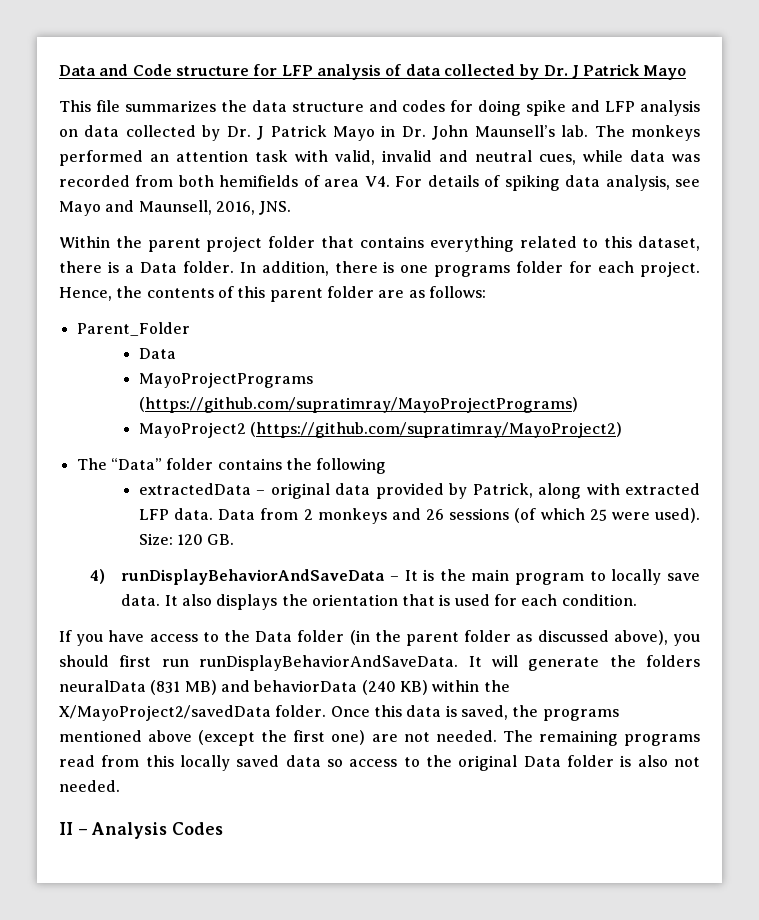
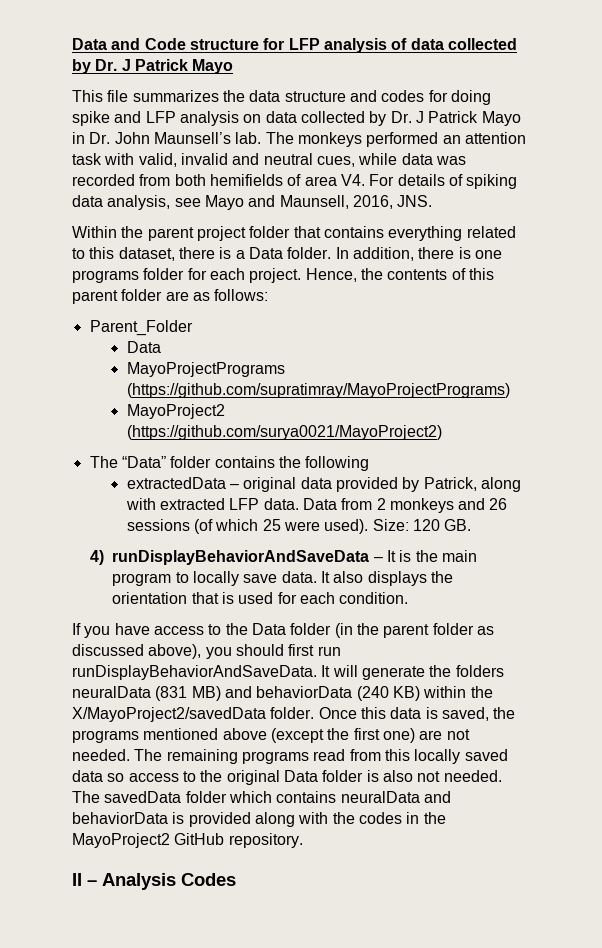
- MayoProject2 (https://github.com/supratimray/MayoProject2)
+ MayoProject2 (https://github.com/surya0021/MayoProject2)
+ The savedData folder which contains neuralData and behaviorData is provided along with the codes in the MayoProject2 GitHub repository.

